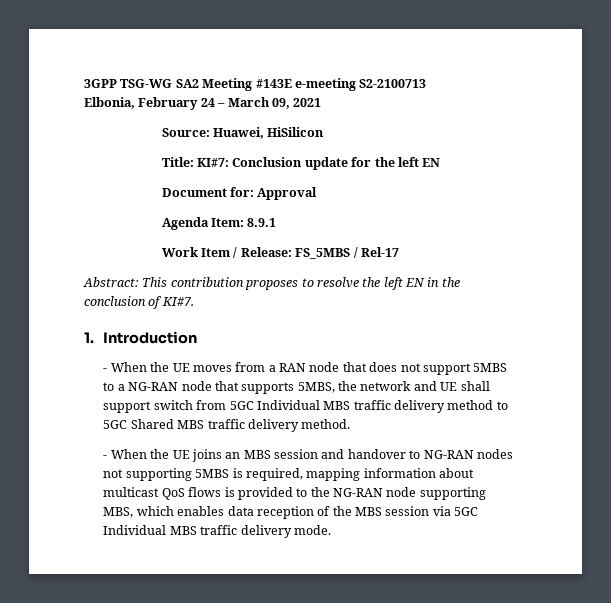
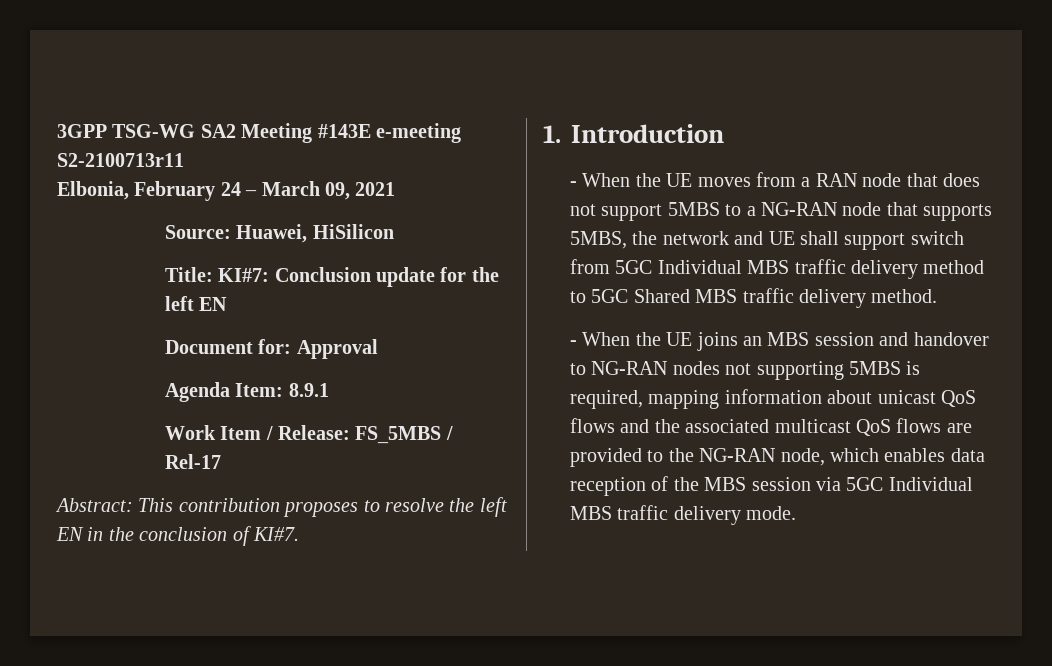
- 3GPP TSG-WG SA2 Meeting #143E e-meeting S2-2100713
+ 3GPP TSG-WG SA2 Meeting #143E e-meeting S2-2100713r11
- - When the UE joins an MBS session and handover to NG-RAN nodes not supporting 5MBS is required, mapping information about multicast QoS flows is provided to the NG-RAN node supporting MBS, which enables data reception of the MBS session via 5GC Individual MBS traffic delivery mode.
+ - When the UE joins an MBS session and handover to NG-RAN nodes not supporting 5MBS is required, mapping information about unicast QoS flows and the associated multicast QoS flows are provided to the NG-RAN node, which enables data reception of the MBS session via 5GC Individual MBS traffic delivery mode.

